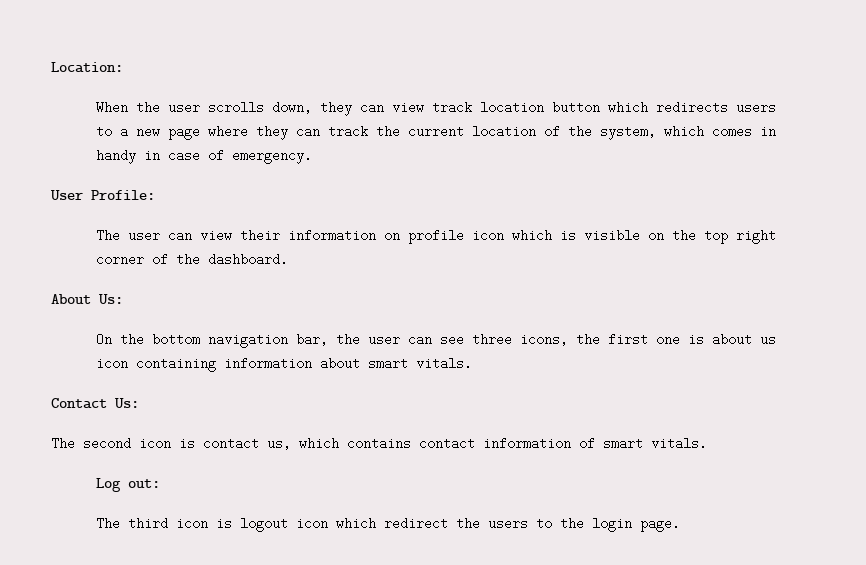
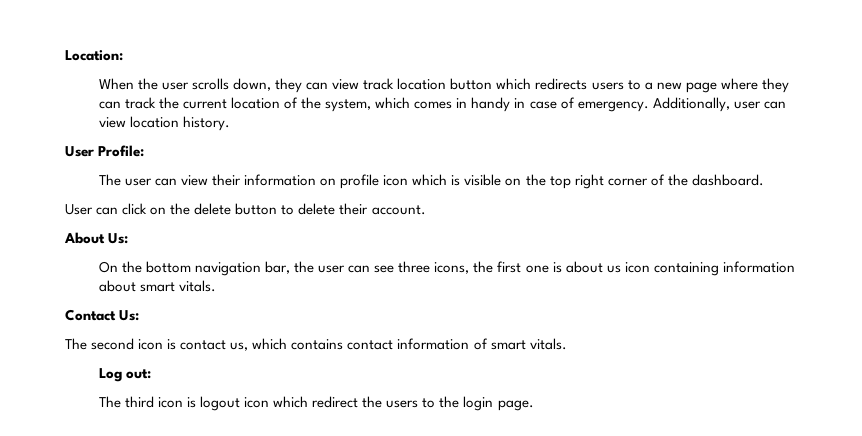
+ Additionally, user can view location history.
+ User can click on the delete button to delete their account.

